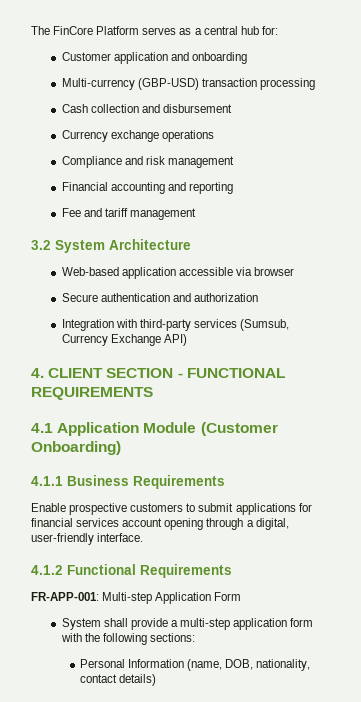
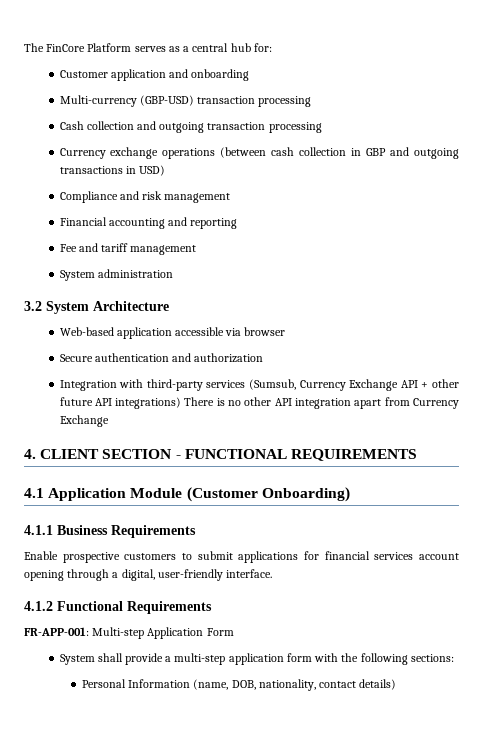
- Cash collection and disbursement
+ Cash collection and outgoing transaction processing
- Currency exchange operations
+ Currency exchange operations (between cash collection in GBP and outgoing transactions in USD)
+ System administration
- Integration with third-party services (Sumsub, Currency Exchange API)
+ Integration with third-party services (Sumsub, Currency Exchange API + other future API integrations) There is no other API integration apart from Currency Exchange

